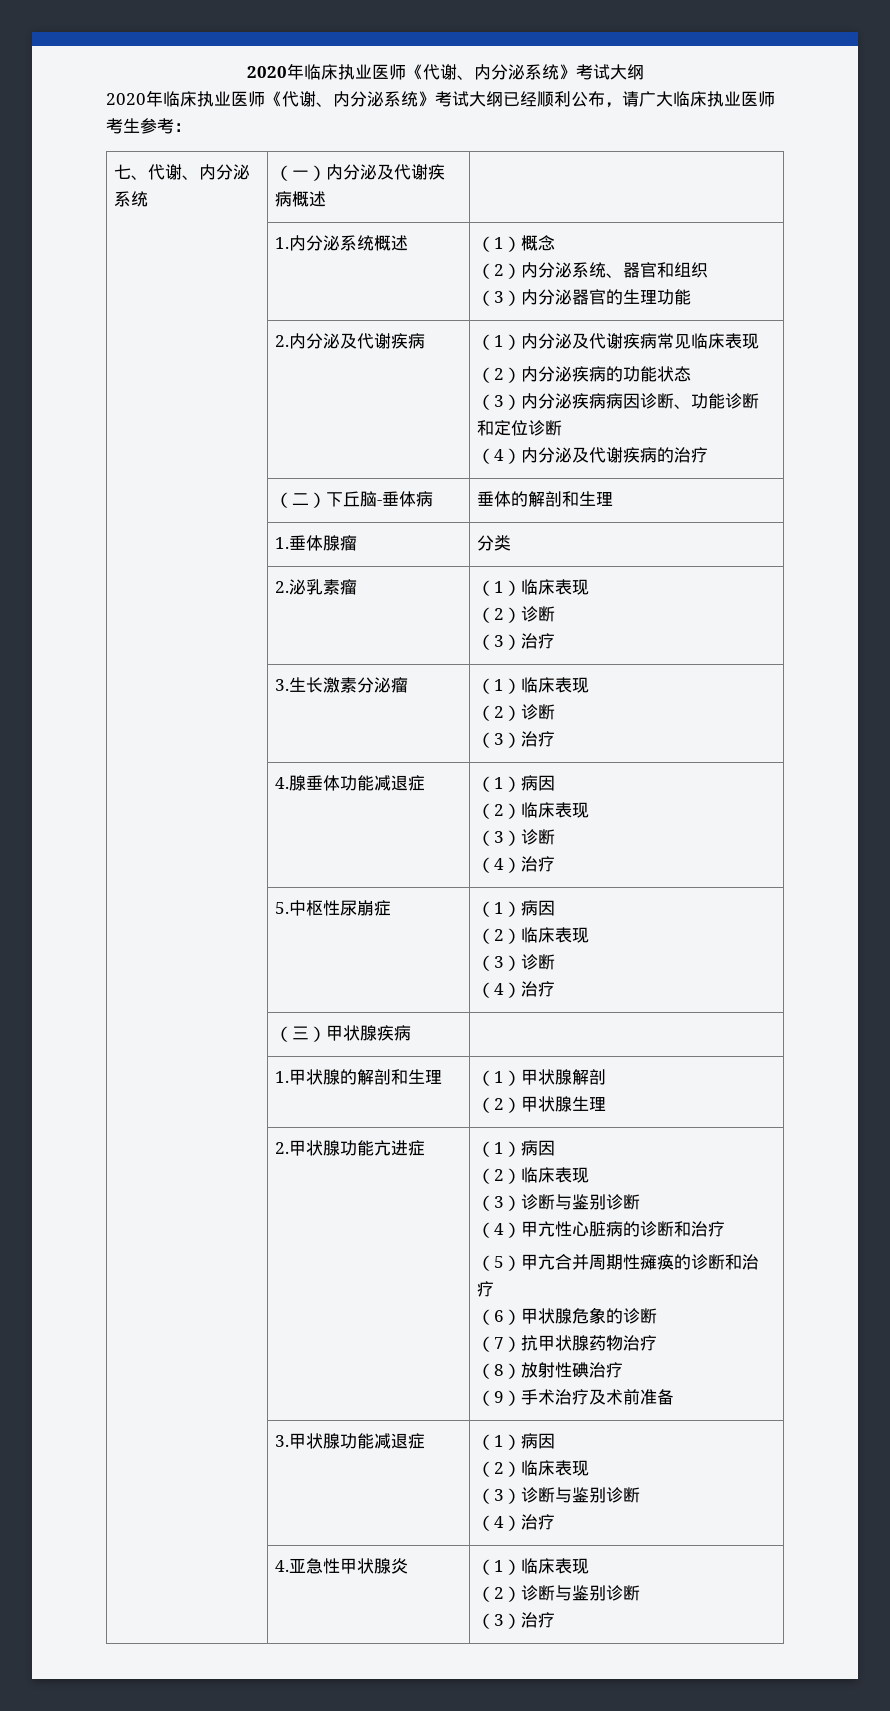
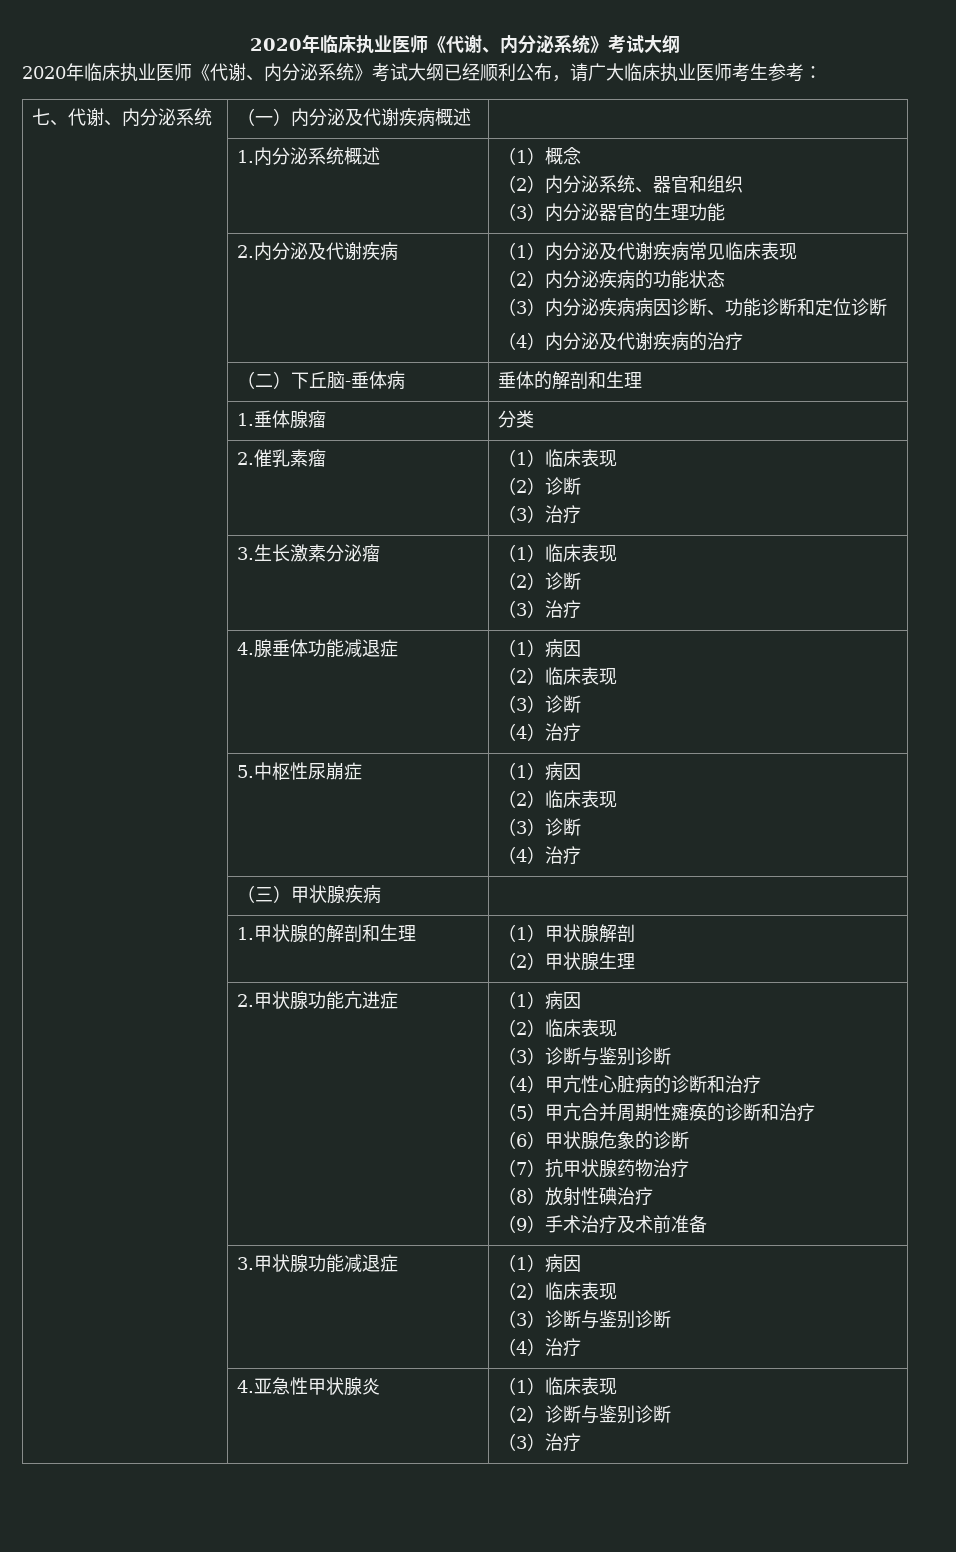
- | 2.泌乳素瘤 | （1）临床表现
+ | 2.催乳素瘤 | （1）临床表现

